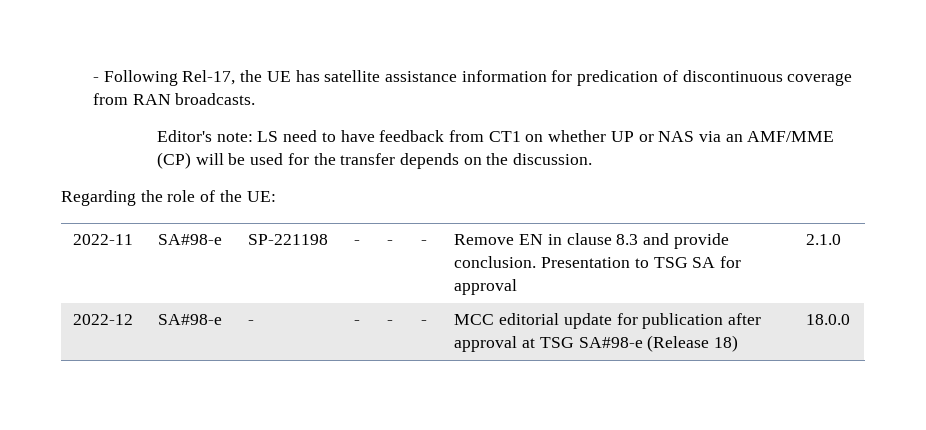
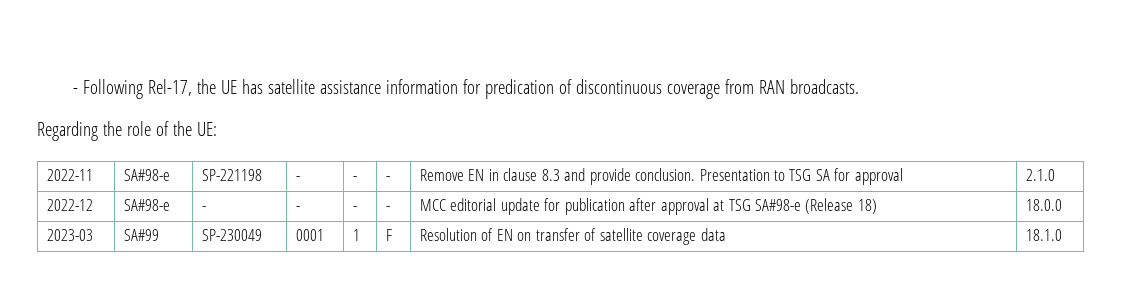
- Editor's note: LS need to have feedback from CT1 on whether UP or NAS via an AMF/MME (CP) will be used for the transfer depends on the discussion.
+ 2023-03 | SA#99 | SP-230049 | 0001 | 1 | F | Resolution of EN on transfer of satellite coverage data | 18.1.0

